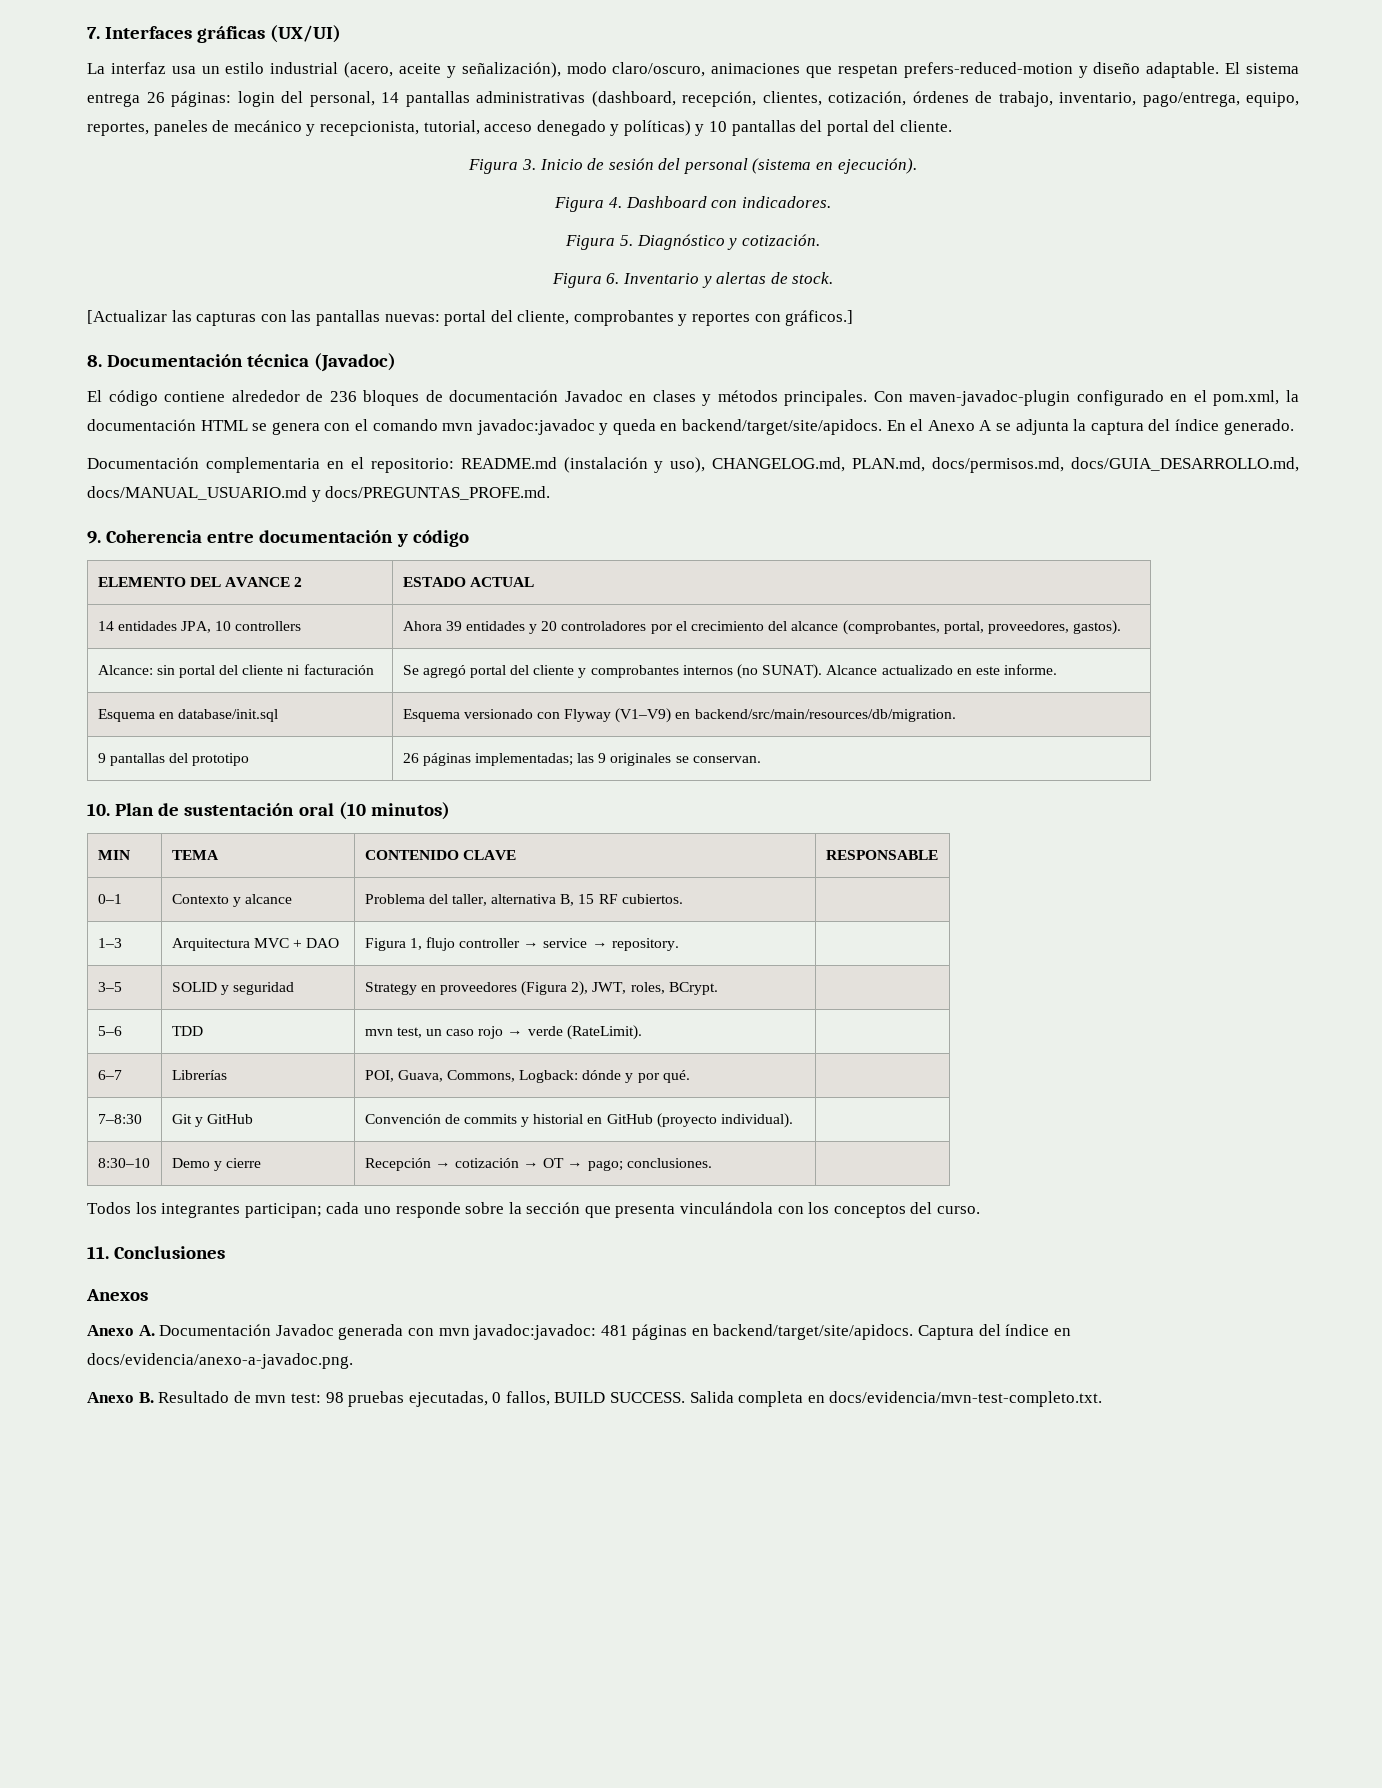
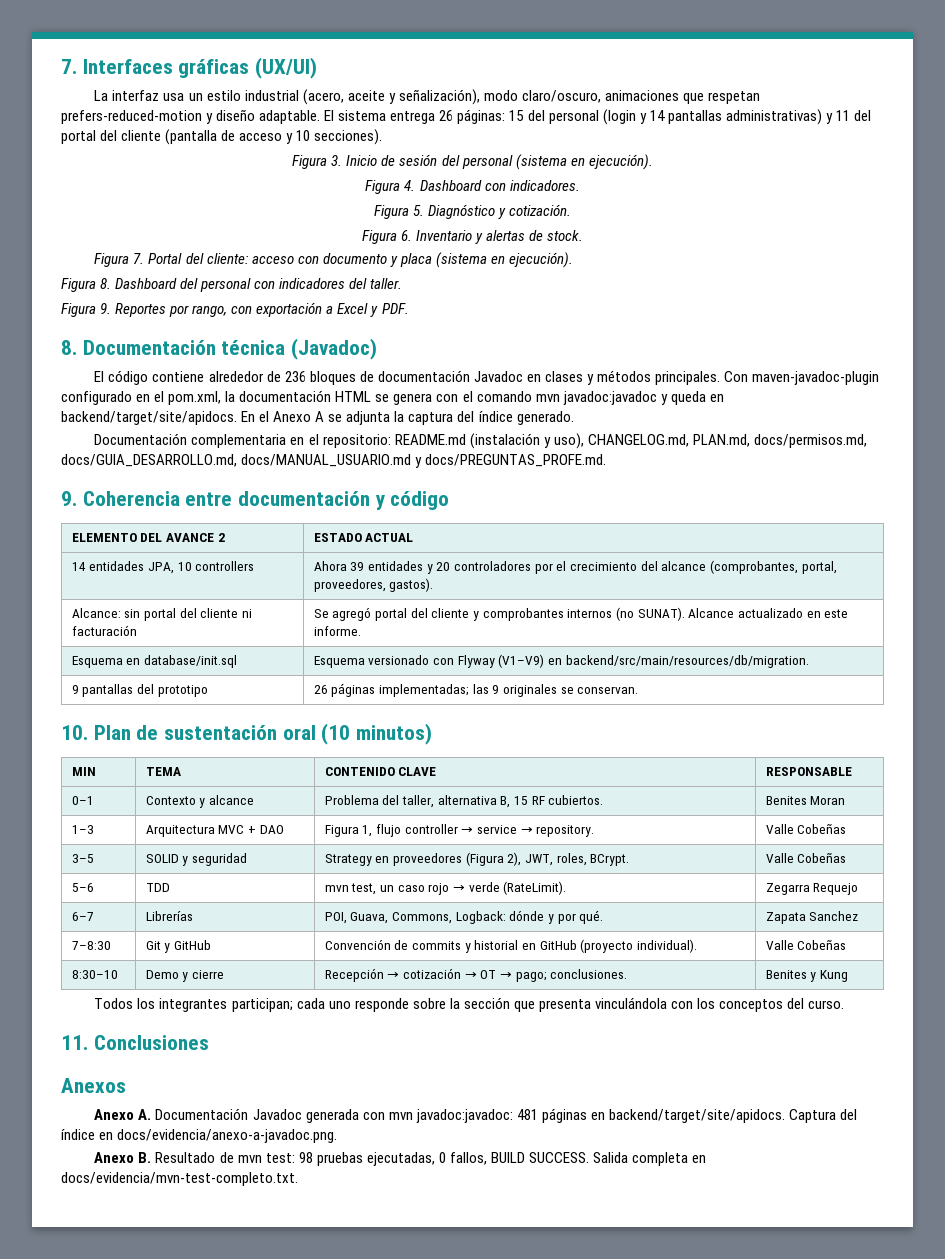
- El sistema entrega 26 páginas: login del personal, 14 pantallas administrativas (dashboard, recepción, clientes, cotización, órdenes de trabajo, inventario, pago/entrega, equipo, reportes, paneles de mecánico y recepcionista, tutorial, acceso denegado y políticas) y 10 pantallas del portal del cliente.
+ El sistema entrega 26 páginas: 15 del personal (login y 14 pantallas administrativas) y 11 del portal del cliente (pantalla de acceso y 10 secciones).
- [Actualizar las capturas con las pantallas nuevas: portal del cliente, comprobantes y reportes con gráficos.]
+ Figura 7. Portal del cliente: acceso con documento y placa (sistema en ejecución).
+ Figura 8. Dashboard del personal con indicadores del taller.
+ Figura 9. Reportes por rango, con exportación a Excel y PDF.
- 0–1 | Contexto y alcance | Problema del taller, alternativa B, 15 RF cubiertos. |
+ 0–1 | Contexto y alcance | Problema del taller, alternativa B, 15 RF cubiertos. | Benites Moran
- 1–3 | Arquitectura MVC + DAO | Figura 1, flujo controller → service → repository. |
+ 1–3 | Arquitectura MVC + DAO | Figura 1, flujo controller → service → repository. | Valle Cobeñas
- 3–5 | SOLID y seguridad | Strategy en proveedores (Figura 2), JWT, roles, BCrypt. |
+ 3–5 | SOLID y seguridad | Strategy en proveedores (Figura 2), JWT, roles, BCrypt. | Valle Cobeñas
- 5–6 | TDD | mvn test, un caso rojo → verde (RateLimit). |
+ 5–6 | TDD | mvn test, un caso rojo → verde (RateLimit). | Zegarra Requejo
- 6–7 | Librerías | POI, Guava, Commons, Logback: dónde y por qué. |
+ 6–7 | Librerías | POI, Guava, Commons, Logback: dónde y por qué. | Zapata Sanchez
- 7–8:30 | Git y GitHub | Convención de commits y historial en GitHub (proyecto individual). |
+ 7–8:30 | Git y GitHub | Convención de commits y historial en GitHub (proyecto individual). | Valle Cobeñas
- 8:30–10 | Demo y cierre | Recepción → cotización → OT → pago; conclusiones. |
+ 8:30–10 | Demo y cierre | Recepción → cotización → OT → pago; conclusiones. | Benites y Kung

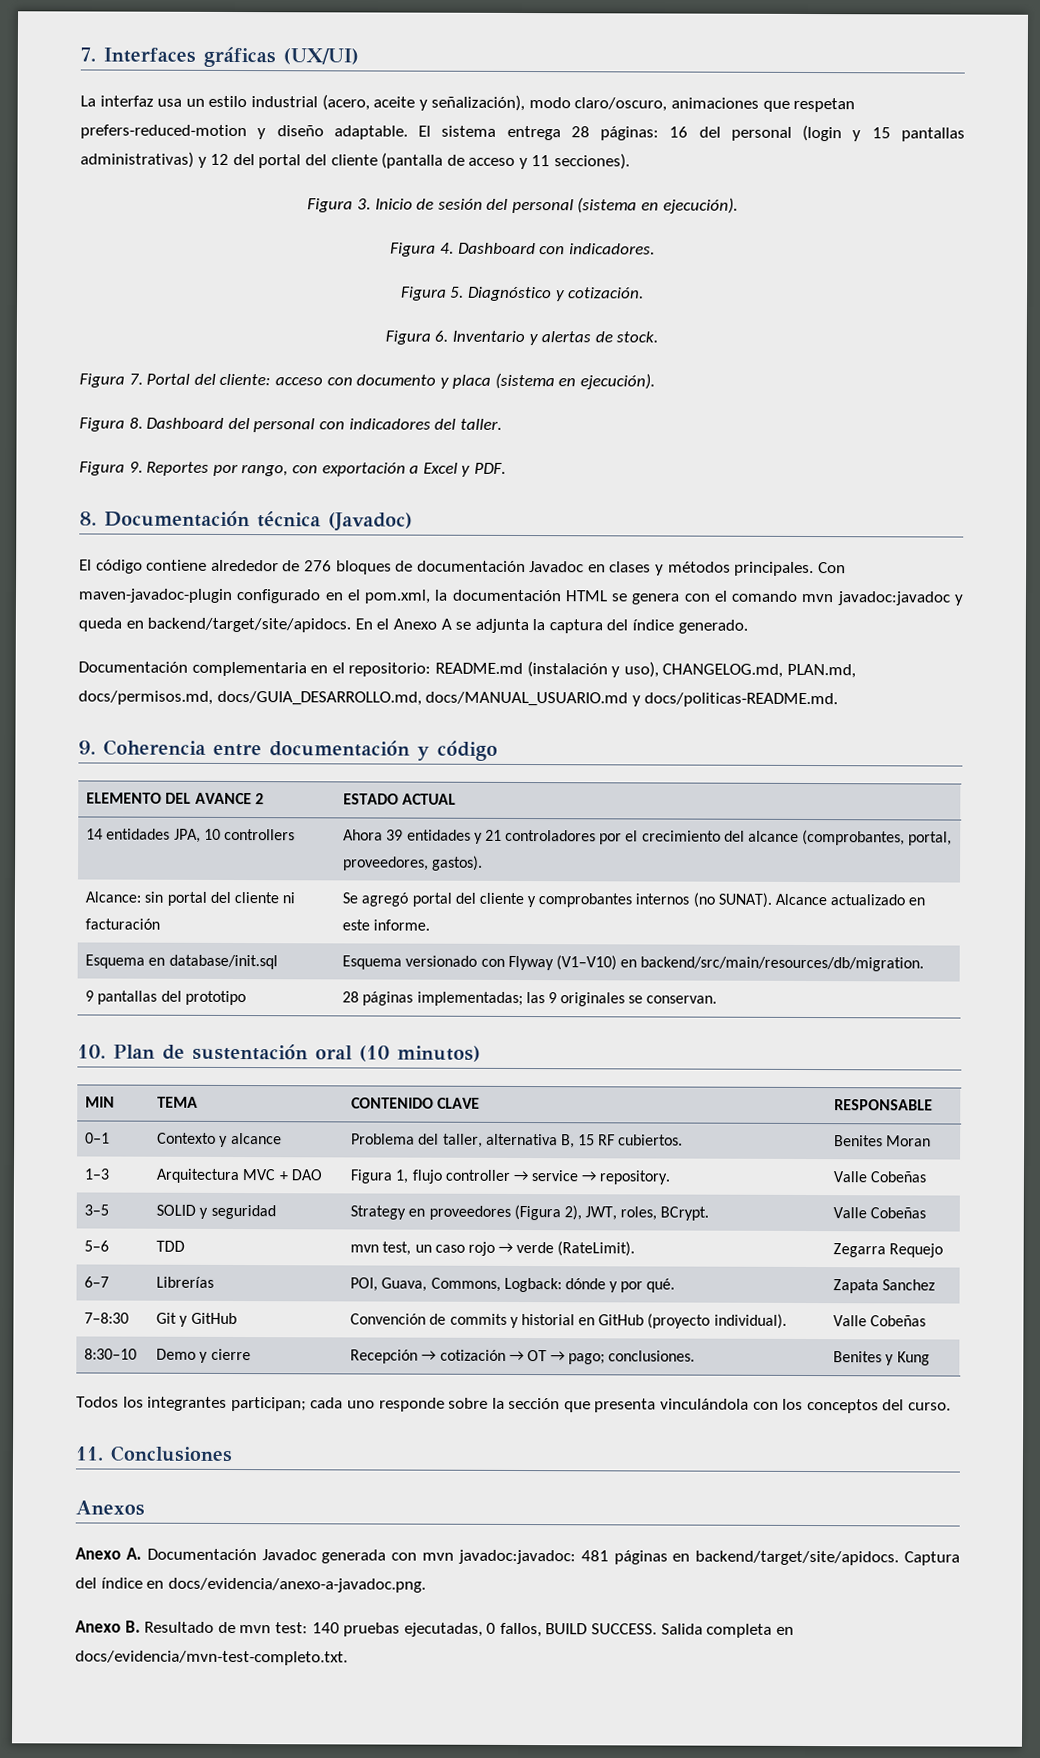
- El sistema entrega 26 páginas: 15 del personal (login y 14 pantallas administrativas) y 11 del portal del cliente (pantalla de acceso y 10 secciones).
+ El sistema entrega 28 páginas: 16 del personal (login y 15 pantallas administrativas) y 12 del portal del cliente (pantalla de acceso y 11 secciones).
- El código contiene alrededor de 236 bloques de documentación Javadoc en clases y métodos principales.
+ El código contiene alrededor de 276 bloques de documentación Javadoc en clases y métodos principales.
- Documentación complementaria en el repositorio: README.md (instalación y uso), CHANGELOG.md, PLAN.md, docs/permisos.md, docs/GUIA_DESARROLLO.md, docs/MANUAL_USUARIO.md y docs/PREGUNTAS_PROFE.md.
+ Documentación complementaria en el repositorio: README.md (instalación y uso), CHANGELOG.md, PLAN.md, docs/permisos.md, docs/GUIA_DESARROLLO.md, docs/MANUAL_USUARIO.md y docs/politicas-README.md.
- 14 entidades JPA, 10 controllers | Ahora 39 entidades y 20 controladores por el crecimiento del alcance (comprobantes, portal, proveedores, gastos).
+ 14 entidades JPA, 10 controllers | Ahora 39 entidades y 21 controladores por el crecimiento del alcance (comprobantes, portal, proveedores, gastos).
- Esquema en database/init.sql | Esquema versionado con Flyway (V1–V9) en backend/src/main/resources/db/migration.
+ Esquema en database/init.sql | Esquema versionado con Flyway (V1–V10) en backend/src/main/resources/db/migration.
- 9 pantallas del prototipo | 26 páginas implementadas; las 9 originales se conservan.
+ 9 pantallas del prototipo | 28 páginas implementadas; las 9 originales se conservan.
- Anexo B. Resultado de mvn test: 98 pruebas ejecutadas, 0 fallos, BUILD SUCCESS.
+ Anexo B. Resultado de mvn test: 140 pruebas ejecutadas, 0 fallos, BUILD SUCCESS.

